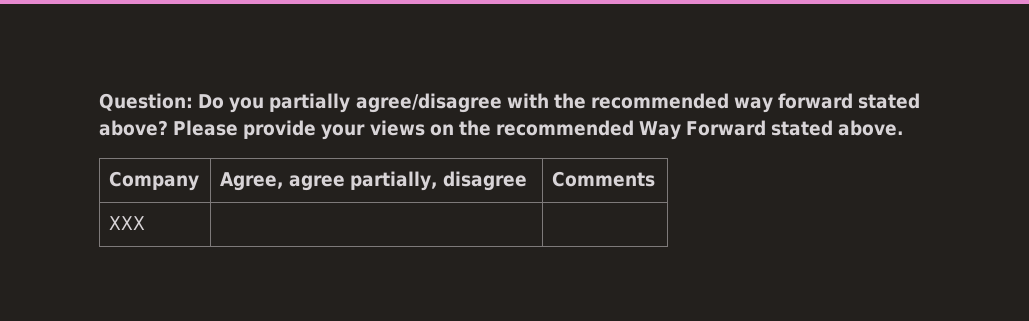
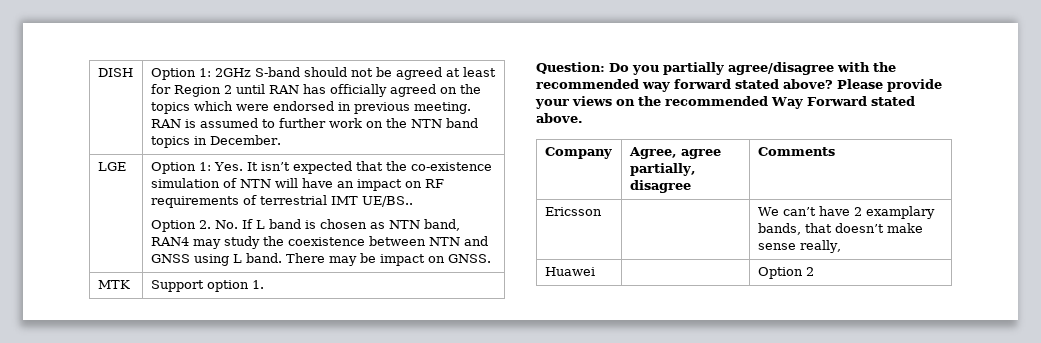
+ DISH | Option 1: 2GHz S-band should not be agreed at least for Region 2 until RAN has officially agreed on the topics which were endorsed in previous meeting. RAN is assumed to further work on the NTN band topics in December.
+ LGE | Option 1: Yes. It isn’t expected that the co-existence simulation of NTN will have an impact on RF requirements of terrestrial IMT UE/BS..
+ Option 2. No. If L band is chosen as NTN band, RAN4 may study the coexistence between NTN and GNSS using L band. There may be impact on GNSS.
+ MTK | Support option 1.
- XXX | |
+ Ericsson | | We can’t have 2 examplary bands, that doesn’t make sense really,
+ Huawei | | Option 2

